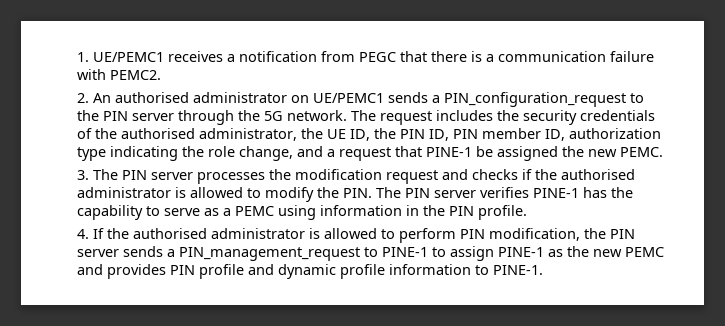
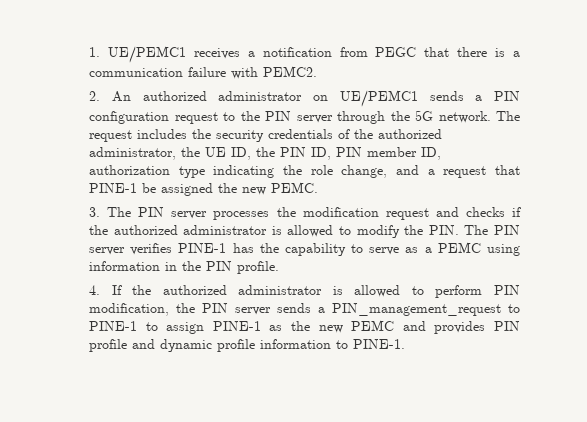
- 2. An authorised administrator on UE/PEMC1 sends a PIN_configuration_request to the PIN server through the 5G network.
+ 2. An authorized administrator on UE/PEMC1 sends a PIN configuration request to the PIN server through the 5G network.
- The request includes the security credentials of the authorised administrator, the UE ID, the PIN ID, PIN member ID, authorization type indicating the role change, and a request that PINE-1 be assigned the new PEMC.
+ The request includes the security credentials of the authorized administrator, the UE ID, the PIN ID, PIN member ID, authorization type indicating the role change, and a request that PINE-1 be assigned the new PEMC.
- 3. The PIN server processes the modification request and checks if the authorised administrator is allowed to modify the PIN. The PIN server verifies PINE-1 has the capability to serve as a PEMC using information in the PIN profile.
+ 3. The PIN server processes the modification request and checks if the authorized administrator is allowed to modify the PIN. The PIN server verifies PINE-1 has the capability to serve as a PEMC using information in the PIN profile.
- 4. If the authorised administrator is allowed to perform PIN modification, the PIN server sends a PIN_management_request to PINE-1 to assign PINE-1 as the new PEMC and provides PIN profile and dynamic profile information to PINE-1.
+ 4. If the authorized administrator is allowed to perform PIN modification, the PIN server sends a PIN_management_request to PINE-1 to assign PINE-1 as the new PEMC and provides PIN profile and dynamic profile information to PINE-1.

